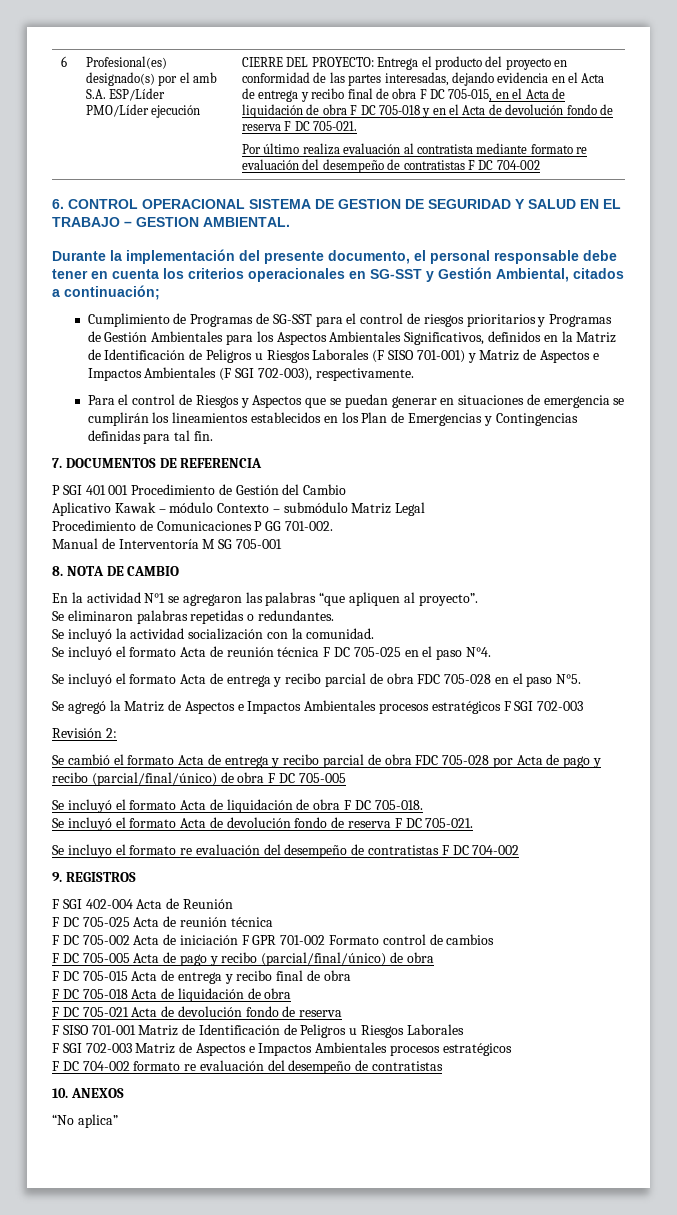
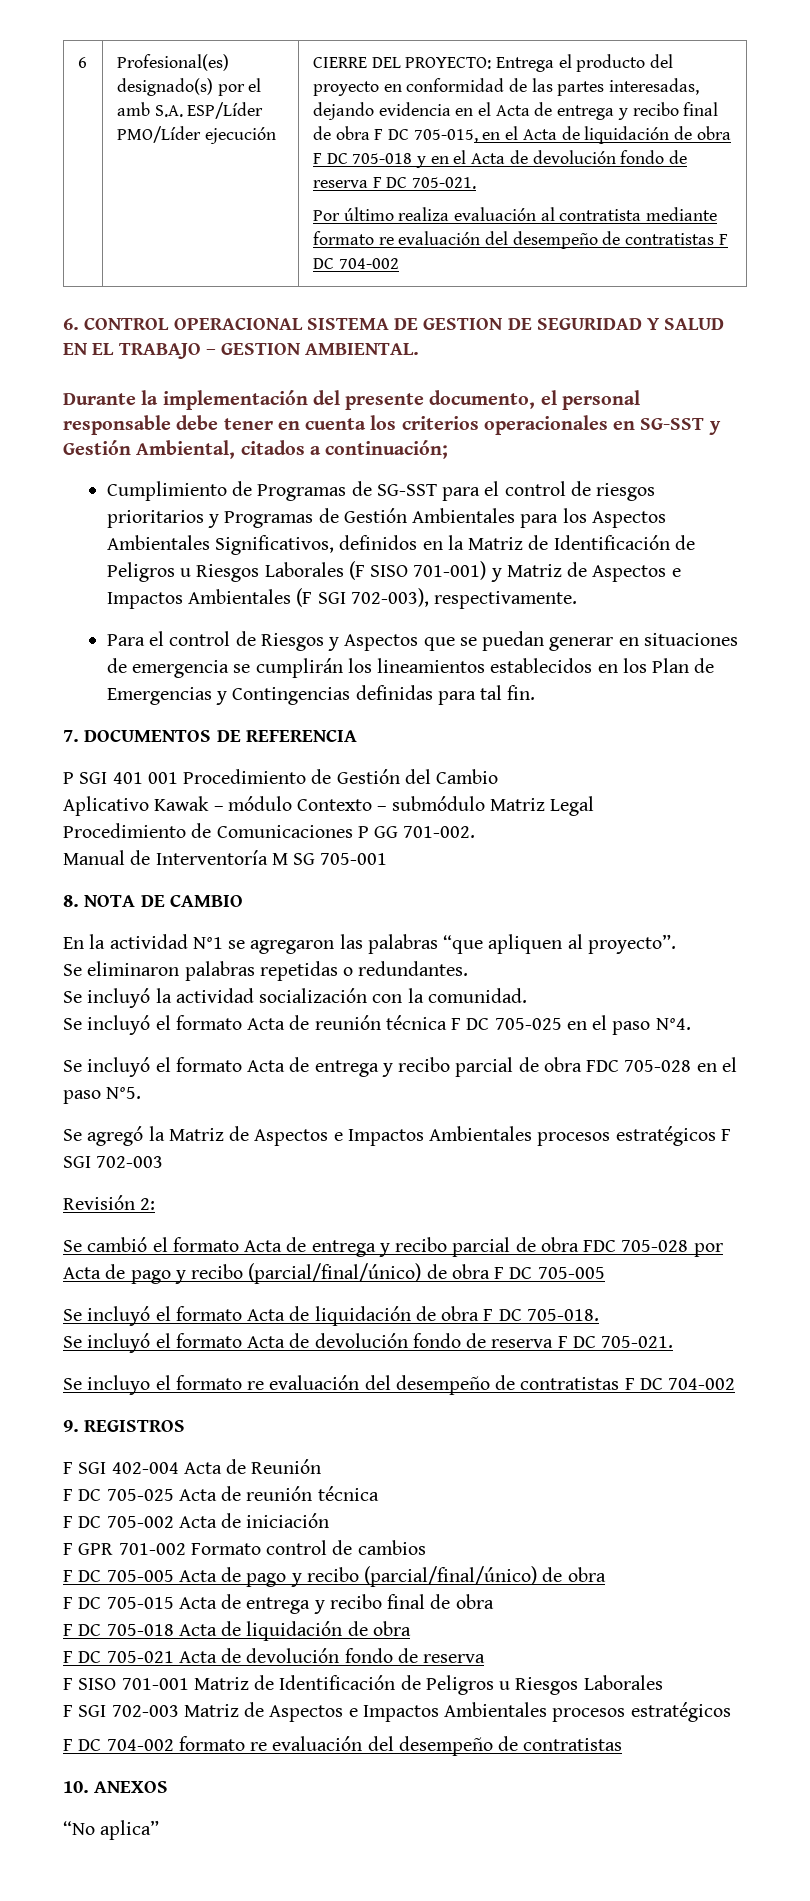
- F DC 705-002 Acta de iniciación F GPR 701-002 Formato control de cambios
+ F DC 705-002 Acta de iniciación
+ F GPR 701-002 Formato control de cambios

